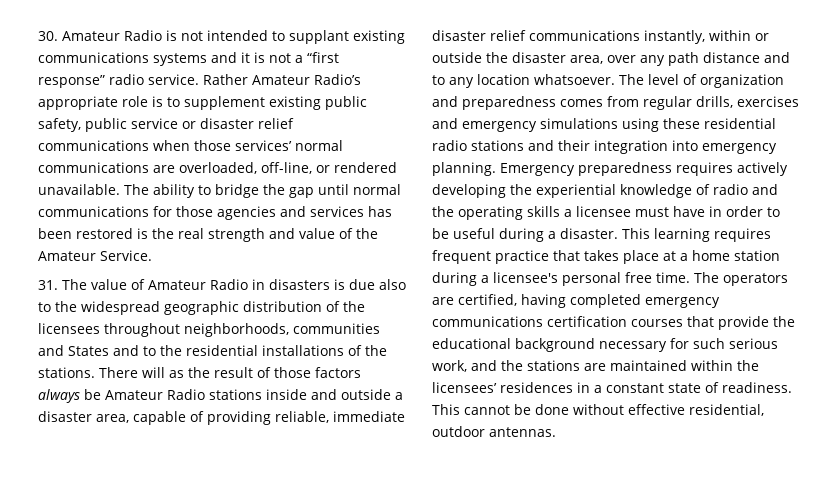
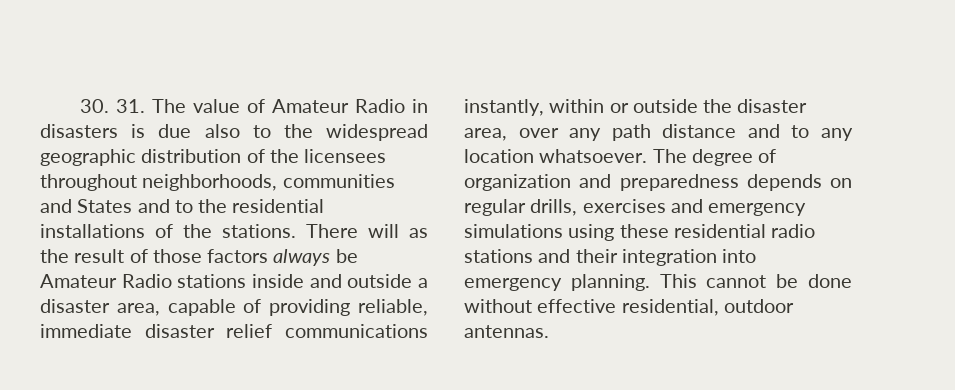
- 30. Amateur Radio is not intended to supplant existing communications systems and it is not a “first response” radio service. Rather Amateur Radio’s appropriate role is to supplement existing public safety, public service or disaster relief communications when those services’ normal communications are overloaded, off-line, or rendered unavailable. The ability to bridge the gap until normal communications for those agencies and services has been restored is the real strength and value of the Amateur Service.
- 31. The value of Amateur Radio in disasters is due also to the widespread geographic distribution of the licensees throughout neighborhoods, communities and States and to the residential installations of the stations.
+ 30. 31. The value of Amateur Radio in disasters is due also to the widespread geographic distribution of the licensees throughout neighborhoods, communities and States and to the residential installations of the stations.
- The level of organization and preparedness comes from regular drills, exercises and emergency simulations using these residential radio stations and their integration into emergency planning.
+ The degree of organization and preparedness depends on regular drills, exercises and emergency simulations using these residential radio stations and their integration into emergency planning.
- Emergency preparedness requires actively developing the experiential knowledge of radio and the operating skills a licensee must have in order to be useful during a disaster. This learning requires frequent practice that takes place at a home station during a licensee's personal free time. The operators are certified, having completed emergency communications certification courses that provide the educational background necessary for such serious work, and the stations are maintained within the licensees’ residences in a constant state of readiness.

